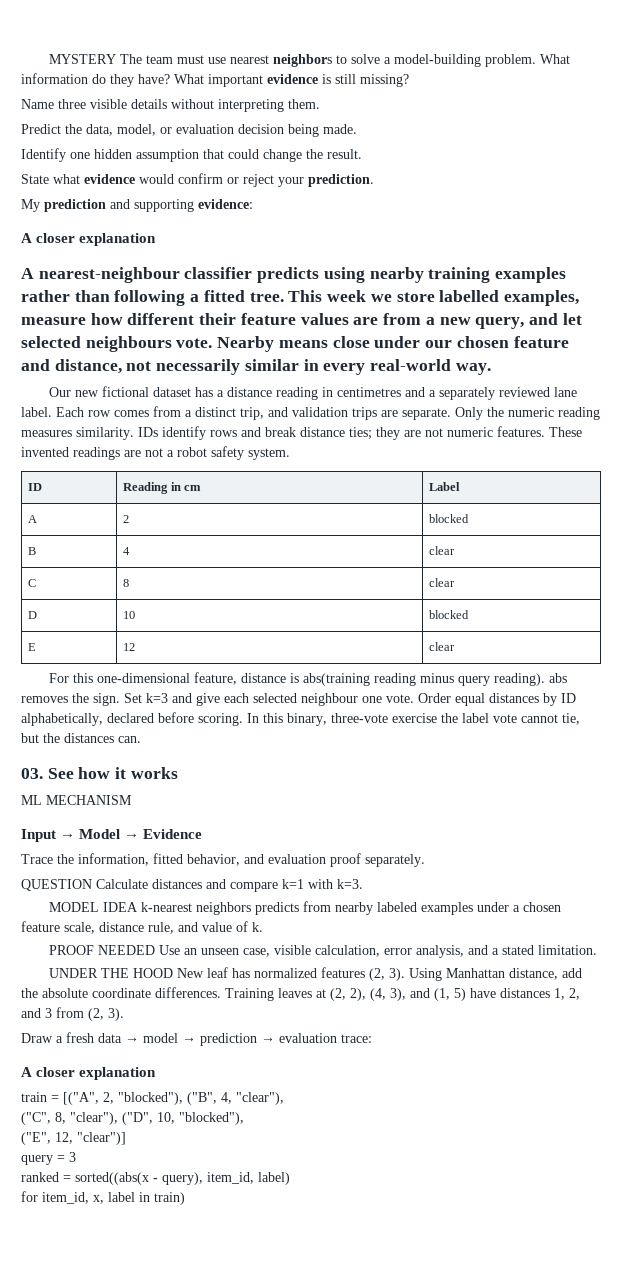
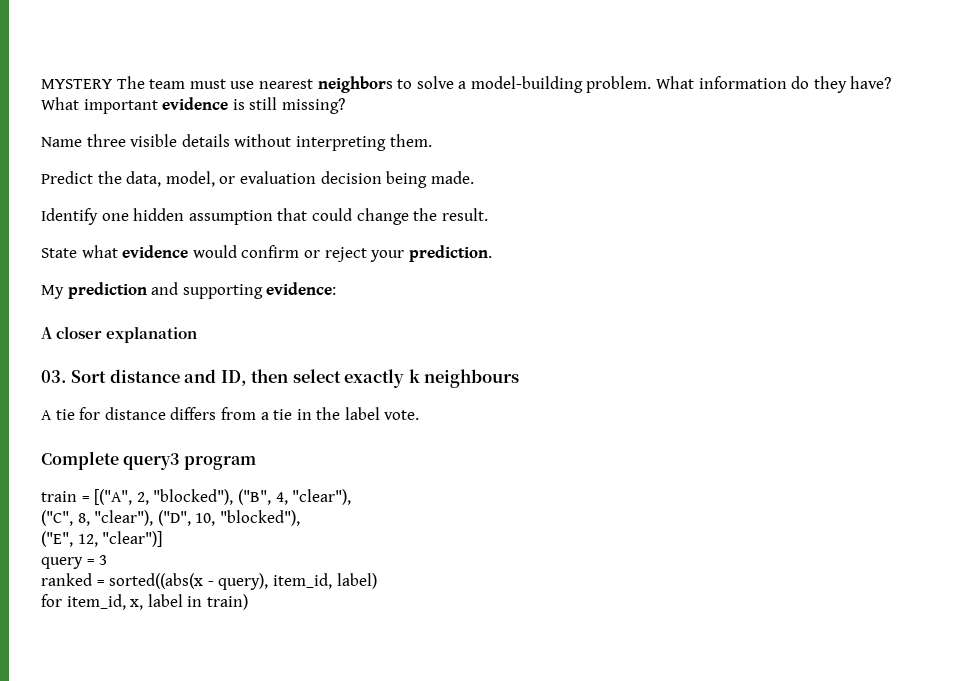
- A nearest-neighbour classifier predicts using nearby training examples rather than following a fitted tree. This week we store labelled examples, measure how different their feature values are from a new query, and let selected neighbours vote. Nearby means close under our chosen feature and distance, not necessarily similar in every real-world way.
- Our new fictional dataset has a distance reading in centimetres and a separately reviewed lane label. Each row comes from a distinct trip, and validation trips are separate. Only the numeric reading measures similarity. IDs identify rows and break distance ties; they are not numeric features. These invented readings are not a robot safety system.
- ID | Reading in cm | Label
- A | 2 | blocked
- B | 4 | clear
- C | 8 | clear
- D | 10 | blocked
- E | 12 | clear
- For this one-dimensional feature, distance is abs(training reading minus query reading). abs removes the sign. Set k=3 and give each selected neighbour one vote. Order equal distances by ID alphabetically, declared before scoring. In this binary, three-vote exercise the label vote cannot tie, but the distances can.
- 03. See how it works
- ML MECHANISM
- Input → Model → Evidence
- Trace the information, fitted behavior, and evaluation proof separately.
- QUESTION Calculate distances and compare k=1 with k=3.
- MODEL IDEA k-nearest neighbors predicts from nearby labeled examples under a chosen feature scale, distance rule, and value of k.
- PROOF NEEDED Use an unseen case, visible calculation, error analysis, and a stated limitation.
- UNDER THE HOOD New leaf has normalized features (2, 3). Using Manhattan distance, add the absolute coordinate differences. Training leaves at (2, 2), (4, 3), and (1, 5) have distances 1, 2, and 3 from (2, 3).
- Draw a fresh data → model → prediction → evaluation trace:
- A closer explanation
+ 03. Sort distance and ID, then select exactly k neighbours
+ A tie for distance differs from a tie in the label vote.
+ Complete query3 program

